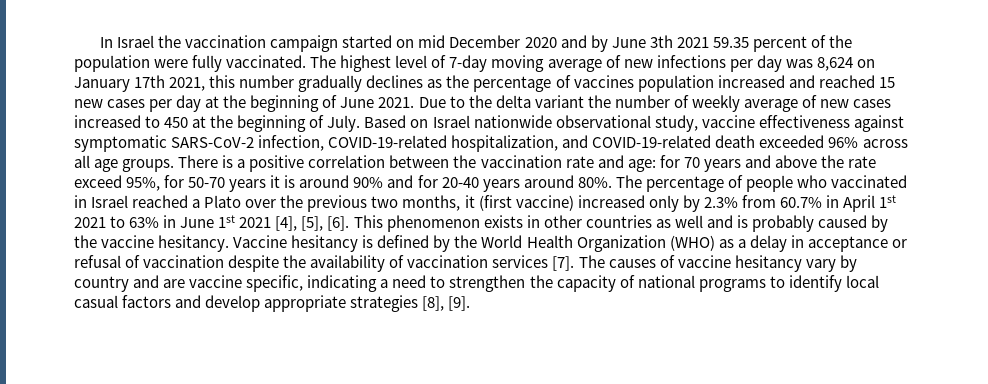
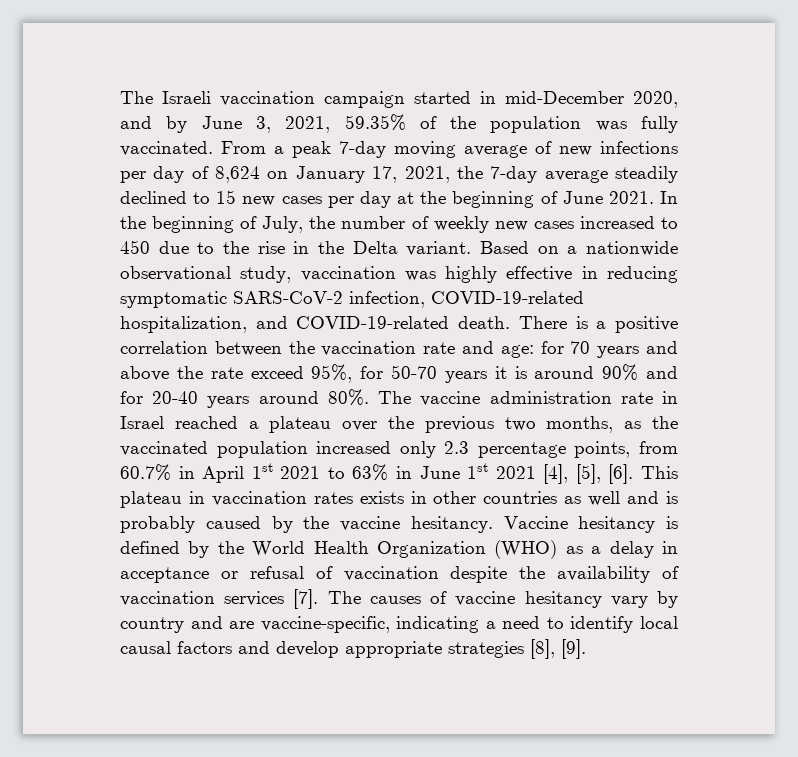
- In Israel the vaccination campaign started on mid December 2020 and by June 3th 2021 59.35 percent of the population were fully vaccinated.
+ The Israeli vaccination campaign started in mid-December 2020, and by June 3, 2021, 59.35% of the population was fully vaccinated.
- The highest level of 7-day moving average of new infections per day was 8,624 on January 17th 2021, this number gradually declines as the percentage of vaccines population increased and reached 15 new cases per day at the beginning of June 2021.
+ From a peak 7-day moving average of new infections per day of 8,624 on January 17, 2021, the 7-day average steadily declined to 15 new cases per day at the beginning of June 2021.
- Due to the delta variant the number of weekly average of new cases increased to 450 at the beginning of July.
+ In the beginning of July, the number of weekly new cases increased to 450 due to the rise in the Delta variant.
- Based on Israel nationwide observational study, vaccine effectiveness against symptomatic SARS-CoV-2 infection, COVID-19-related hospitalization, and COVID-19-related death exceeded 96% across all age groups.
+ Based on a nationwide observational study, vaccination was highly effective in reducing symptomatic SARS-CoV-2 infection, COVID-19-related hospitalization, and COVID-19-related death.
- The percentage of people who vaccinated in Israel reached a Plato over the previous two months, it (first vaccine) increased only by 2.3% from 60.7% in April 1st 2021 to 63% in June 1st 2021 [4], [5], [6].
+ The vaccine administration rate in Israel reached a plateau over the previous two months, as the vaccinated population increased only 2.3 percentage points, from 60.7% in April 1st 2021 to 63% in June 1st 2021 [4], [5], [6].
- This phenomenon exists in other countries as well and is probably caused by the vaccine hesitancy.
+ This plateau in vaccination rates exists in other countries as well and is probably caused by the vaccine hesitancy.
- The causes of vaccine hesitancy vary by country and are vaccine specific, indicating a need to strengthen the capacity of national programs to identify local casual factors and develop appropriate strategies [8], [9].
+ The causes of vaccine hesitancy vary by country and are vaccine-specific, indicating a need to identify local causal factors and develop appropriate strategies [8], [9].

